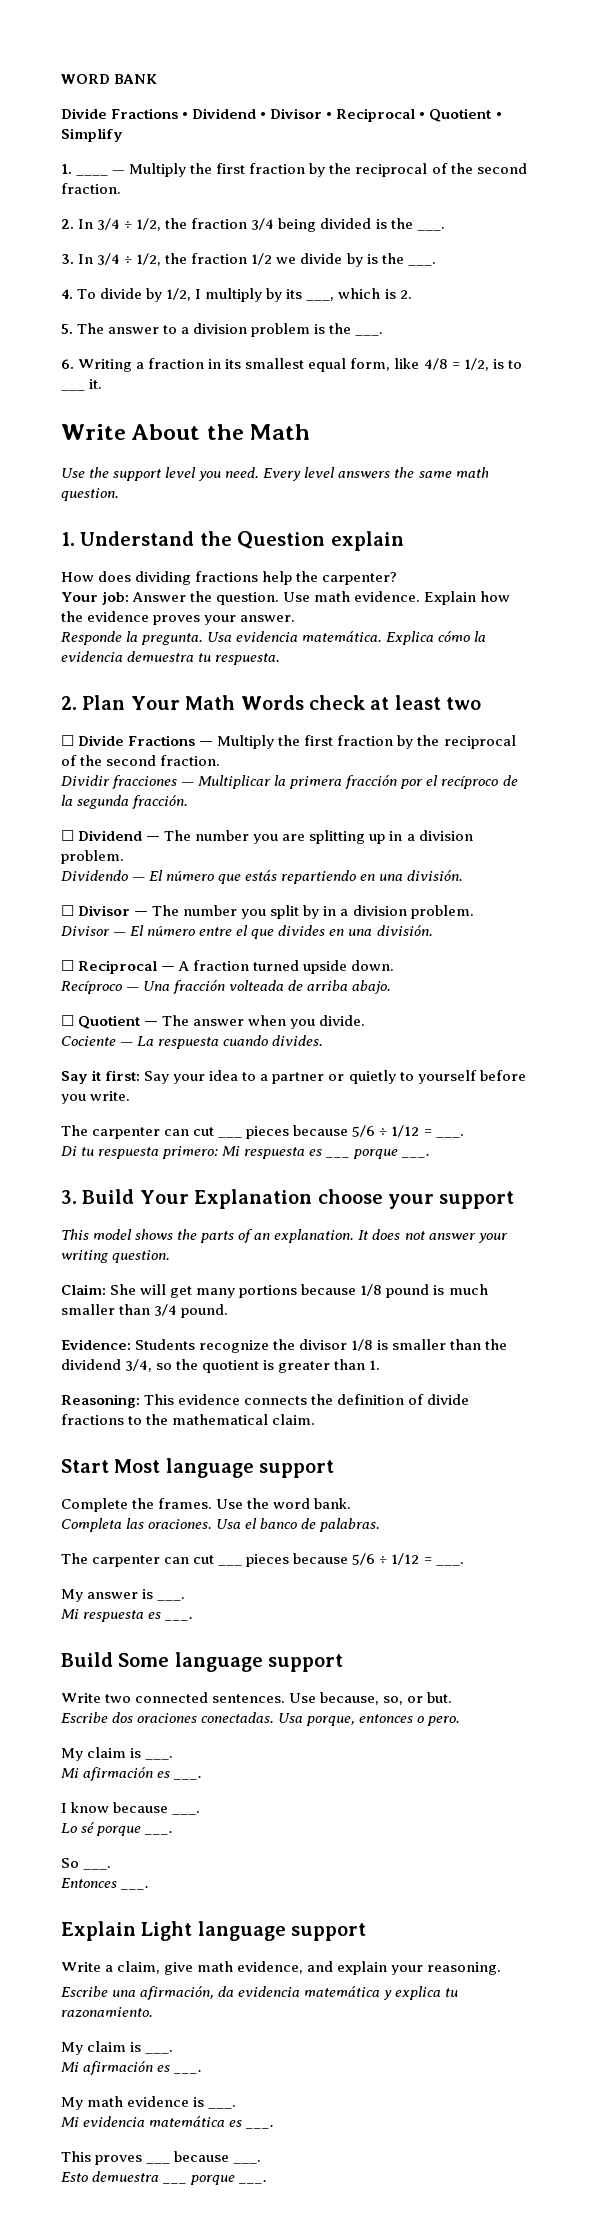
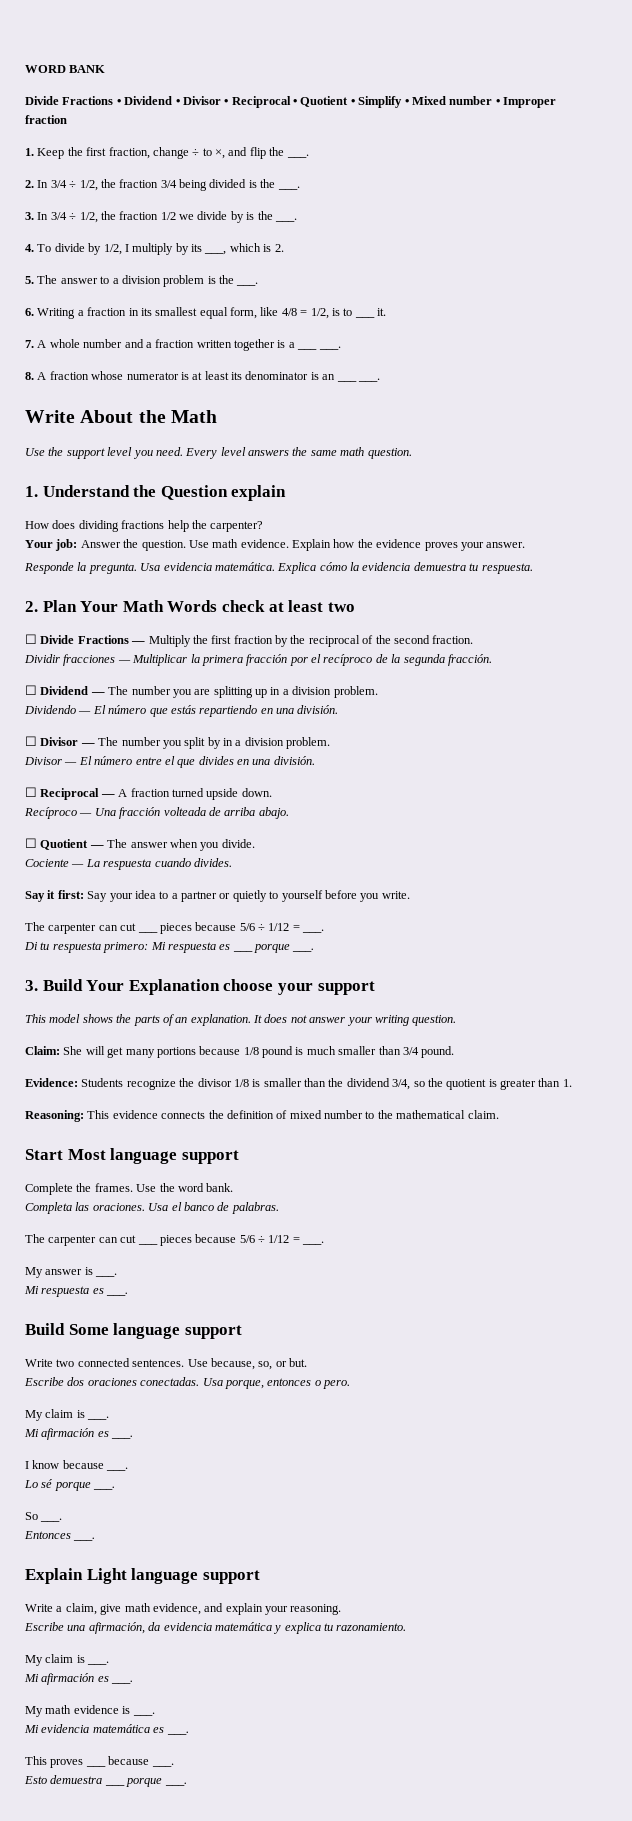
- Divide Fractions • Dividend • Divisor • Reciprocal • Quotient • Simplify
- 1. ____ — Multiply the first fraction by the reciprocal of the second fraction.
+ Divide Fractions • Dividend • Divisor • Reciprocal • Quotient • Simplify • Mixed number • Improper fraction
+ 1. Keep the first fraction, change ÷ to ×, and flip the ___.
+ 7. A whole number and a fraction written together is a ___ ___.
+ 8. A fraction whose numerator is at least its denominator is an ___ ___.
- Reasoning: This evidence connects the definition of divide fractions to the mathematical claim.
+ Reasoning: This evidence connects the definition of mixed number to the mathematical claim.

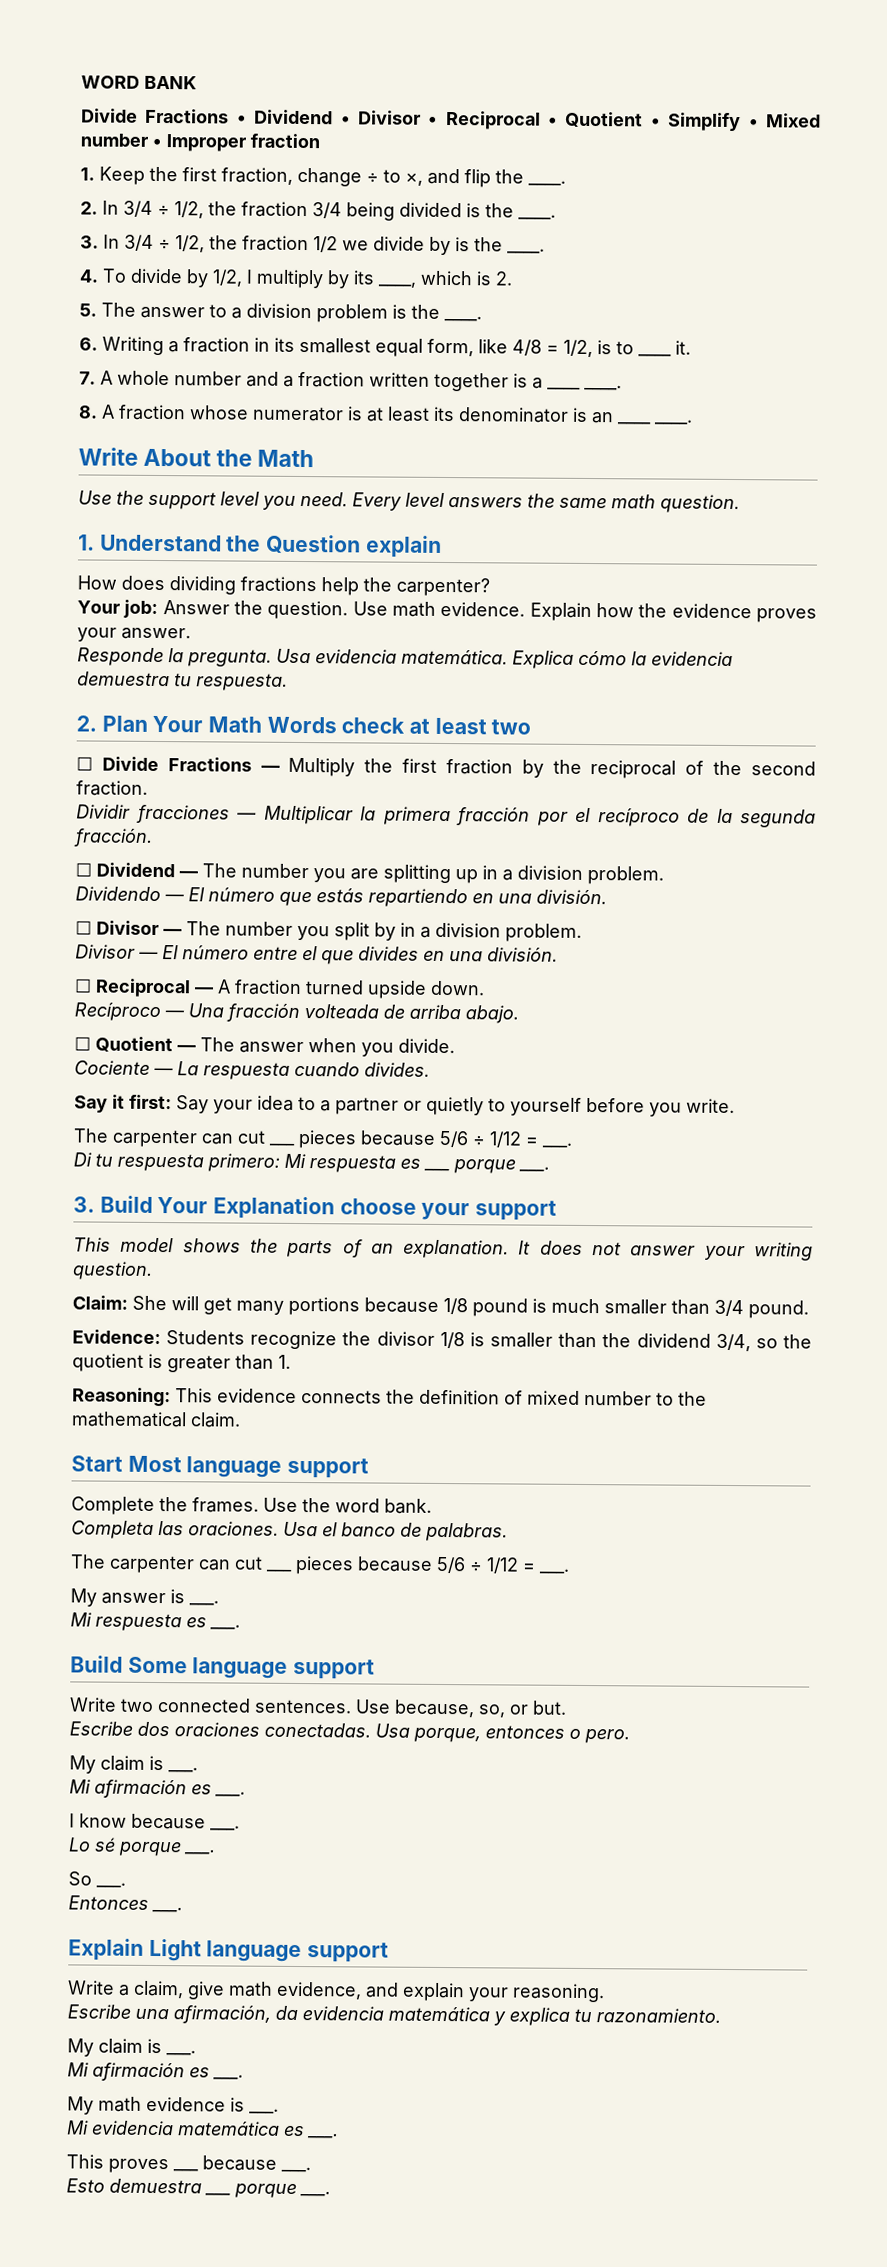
- 1. Keep the first fraction, change ÷ to ×, and flip the ___.
+ 1. Keep the first fraction, change ÷ to ×, and flip the ____.
- 2. In 3/4 ÷ 1/2, the fraction 3/4 being divided is the ___.
+ 2. In 3/4 ÷ 1/2, the fraction 3/4 being divided is the ____.
- 3. In 3/4 ÷ 1/2, the fraction 1/2 we divide by is the ___.
+ 3. In 3/4 ÷ 1/2, the fraction 1/2 we divide by is the ____.
- 4. To divide by 1/2, I multiply by its ___, which is 2.
+ 4. To divide by 1/2, I multiply by its ____, which is 2.
- 5. The answer to a division problem is the ___.
+ 5. The answer to a division problem is the ____.
- 6. Writing a fraction in its smallest equal form, like 4/8 = 1/2, is to ___ it.
+ 6. Writing a fraction in its smallest equal form, like 4/8 = 1/2, is to ____ it.
- 7. A whole number and a fraction written together is a ___ ___.
+ 7. A whole number and a fraction written together is a ____ ____.
- 8. A fraction whose numerator is at least its denominator is an ___ ___.
+ 8. A fraction whose numerator is at least its denominator is an ____ ____.

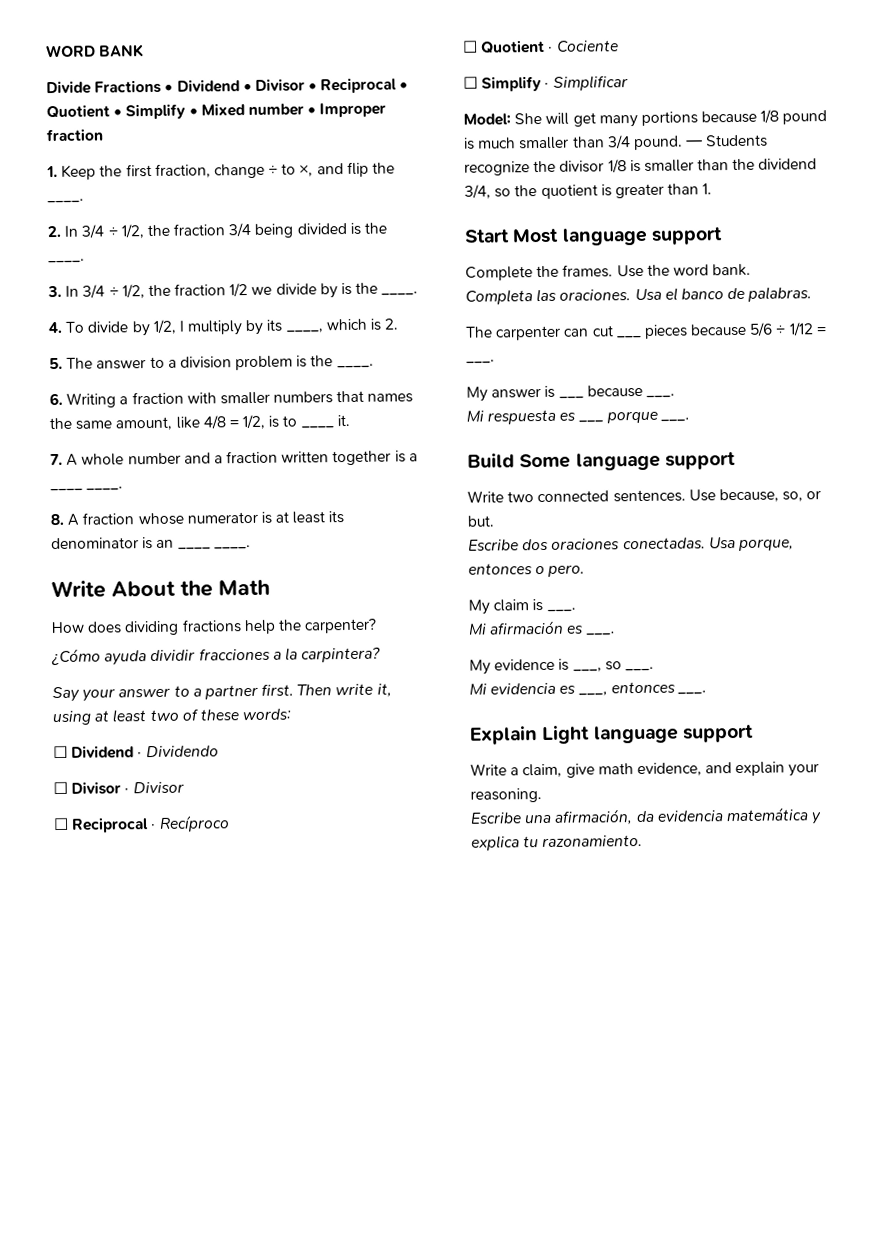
- 6. Writing a fraction in its smallest equal form, like 4/8 = 1/2, is to ____ it.
+ 6. Writing a fraction with smaller numbers that names the same amount, like 4/8 = 1/2, is to ____ it.
- Use the support level you need. Every level answers the same math question.
- 1. Understand the Question explain
- Your job: Answer the question. Use math evidence. Explain how the evidence proves your answer.
- Responde la pregunta. Usa evidencia matemática. Explica cómo la evidencia demuestra tu respuesta.
- 2. Plan Your Math Words check at least two
- ☐ Divide Fractions — Multiply the first fraction by the reciprocal of the second fraction.
- Dividir fracciones — Multiplicar la primera fracción por el recíproco de la segunda fracción.
- ☐ Dividend — The number you are splitting up in a division problem.
- Dividendo — El número que estás repartiendo en una división.
- ☐ Divisor — The number you split by in a division problem.
- Divisor — El número entre el que divides en una división.
- ☐ Reciprocal — A fraction turned upside down.
- Recíproco — Una fracción volteada de arriba abajo.
- ☐ Quotient — The answer when you divide.
- Cociente — La respuesta cuando divides.
- Say it first: Say your idea to a partner or quietly to yourself before you write.
- The carpenter can cut ___ pieces because 5/6 ÷ 1/12 = ___.
- Di tu respuesta primero: Mi respuesta es ___ porque ___.
- 3. Build Your Explanation choose your support
- This model shows the parts of an explanation. It does not answer your writing question.
- Claim: She will get many portions because 1/8 pound is much smaller than 3/4 pound.
- Evidence: Students recognize the divisor 1/8 is smaller than the dividend 3/4, so the quotient is greater than 1.
+ ¿Cómo ayuda dividir fracciones a la carpintera?
+ Say your answer to a partner first. Then write it, using at least two of these words:
+ ☐ Dividend · Dividendo
+ ☐ Divisor · Divisor
+ ☐ Reciprocal · Recíproco
+ ☐ Quotient · Cociente
+ ☐ Simplify · Simplificar
+ Model: She will get many portions because 1/8 pound is much smaller than 3/4 pound. — Students recognize the divisor 1/8 is smaller than the dividend 3/4, so the quotient is greater than 1.
- Reasoning: This evidence connects the definition of mixed number to the mathematical claim.
- My answer is ___.
+ My answer is ___ because ___.
- Mi respuesta es ___.
+ Mi respuesta es ___ porque ___.
- I know because ___.
- Lo sé porque ___.
- So ___.
- Entonces ___.
+ My evidence is ___, so ___.
+ Mi evidencia es ___, entonces ___.
  Escribe una afirmación, da evidencia matemática y explica tu razonamiento.
- My claim is ___.
- Mi afirmación es ___.
- My math evidence is ___.
- Mi evidencia matemática es ___.
- This proves ___ because ___.
- Esto demuestra ___ porque ___.

